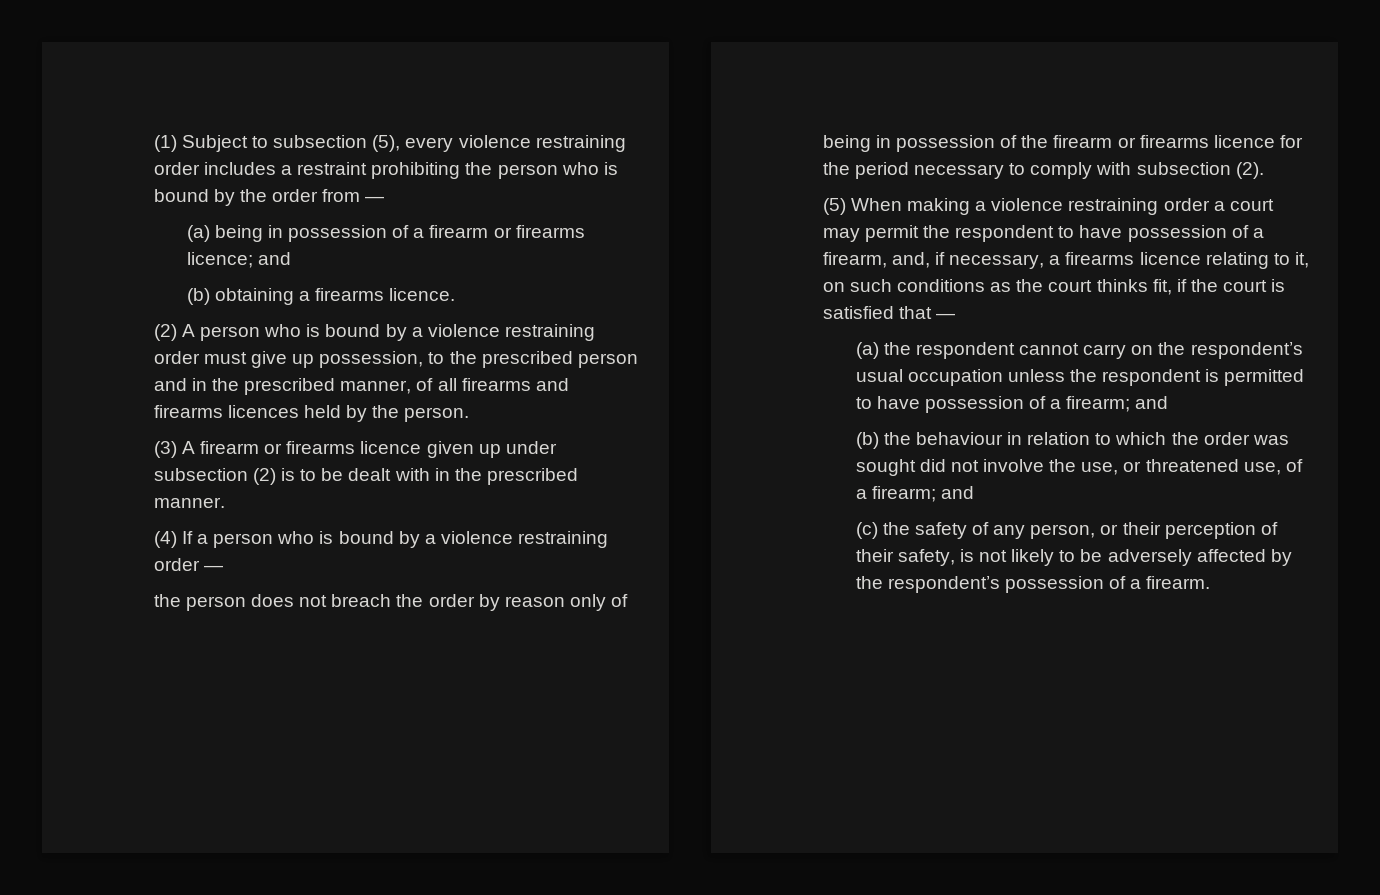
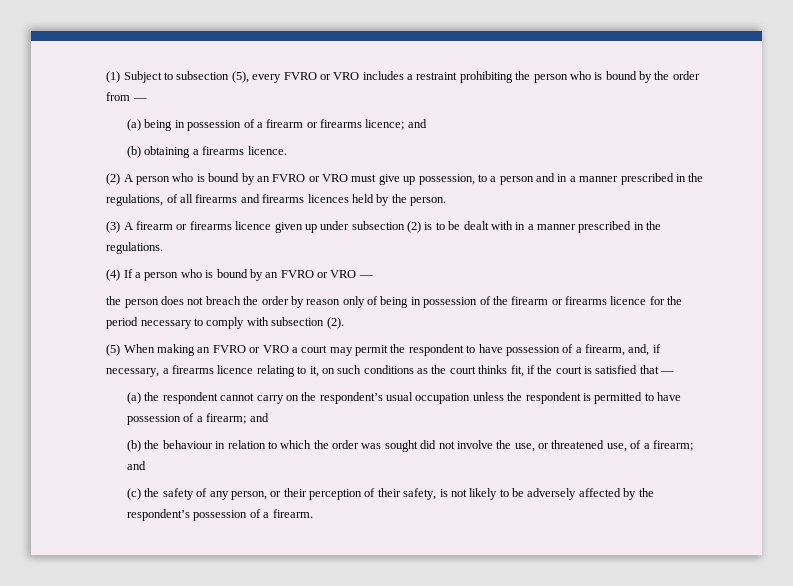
- (1) Subject to subsection (5), every violence restraining order includes a restraint prohibiting the person who is bound by the order from —
+ (1) Subject to subsection (5), every FVRO or VRO includes a restraint prohibiting the person who is bound by the order from —
- (2) A person who is bound by a violence restraining order must give up possession, to the prescribed person and in the prescribed manner, of all firearms and firearms licences held by the person.
+ (2) A person who is bound by an FVRO or VRO must give up possession, to a person and in a manner prescribed in the regulations, of all firearms and firearms licences held by the person.
- (3) A firearm or firearms licence given up under subsection (2) is to be dealt with in the prescribed manner.
+ (3) A firearm or firearms licence given up under subsection (2) is to be dealt with in a manner prescribed in the regulations.
- (4) If a person who is bound by a violence restraining order —
+ (4) If a person who is bound by an FVRO or VRO —
- (5) When making a violence restraining order a court may permit the respondent to have possession of a firearm, and, if necessary, a firearms licence relating to it, on such conditions as the court thinks fit, if the court is satisfied that —
+ (5) When making an FVRO or VRO a court may permit the respondent to have possession of a firearm, and, if necessary, a firearms licence relating to it, on such conditions as the court thinks fit, if the court is satisfied that —

